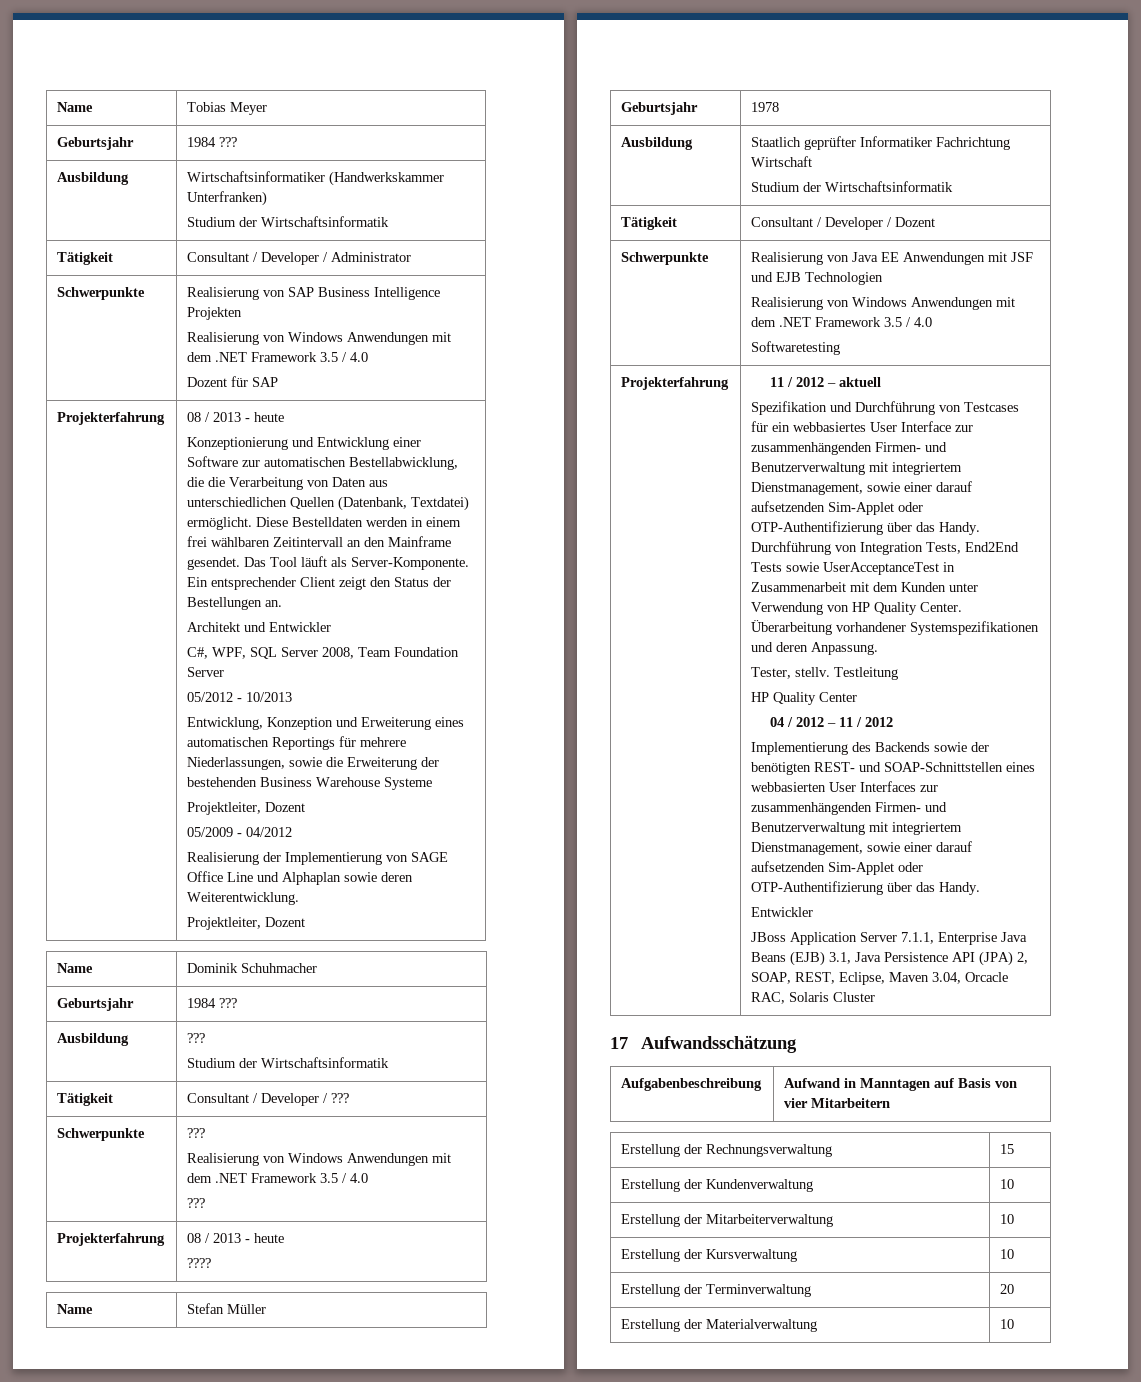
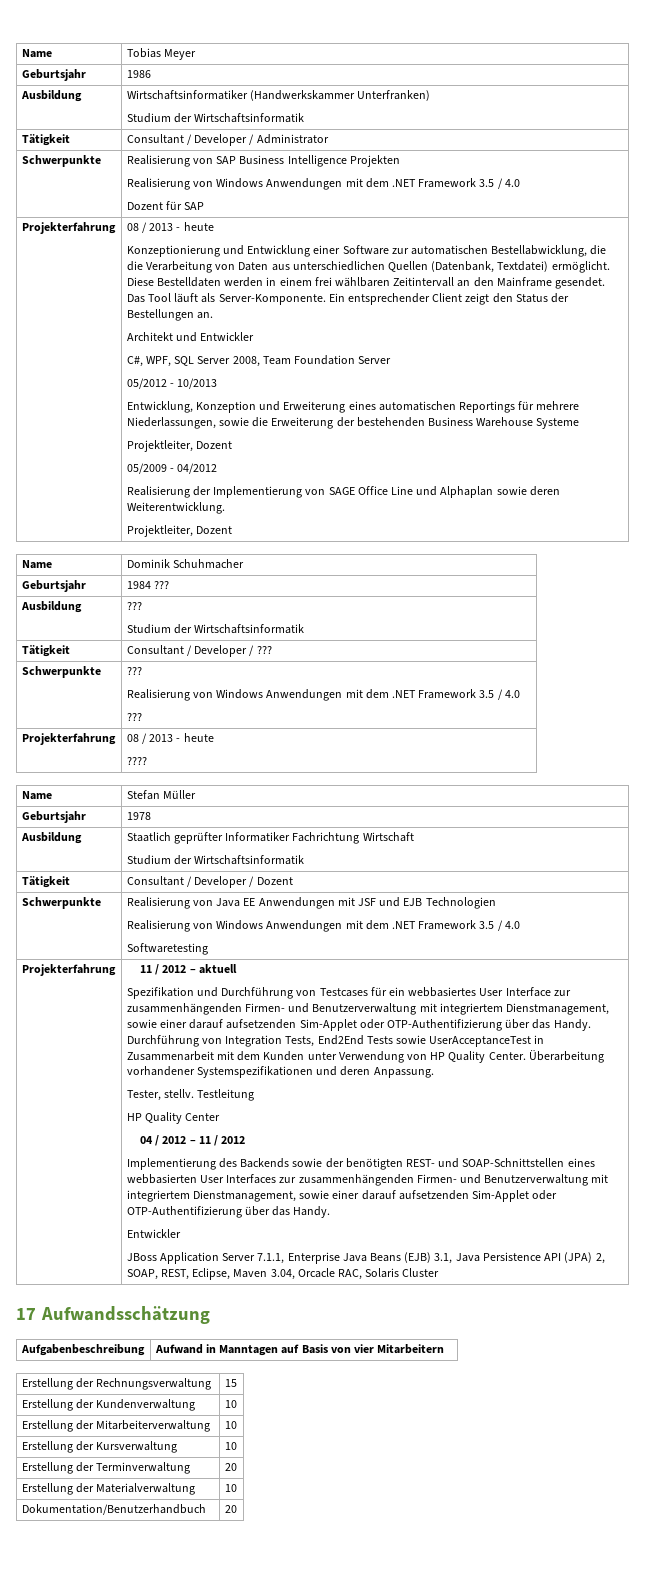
  Name | Tobias Meyer
- Geburtsjahr | 1984 ???
+ Geburtsjahr | 1986
+ Dokumentation/Benutzerhandbuch | 20

